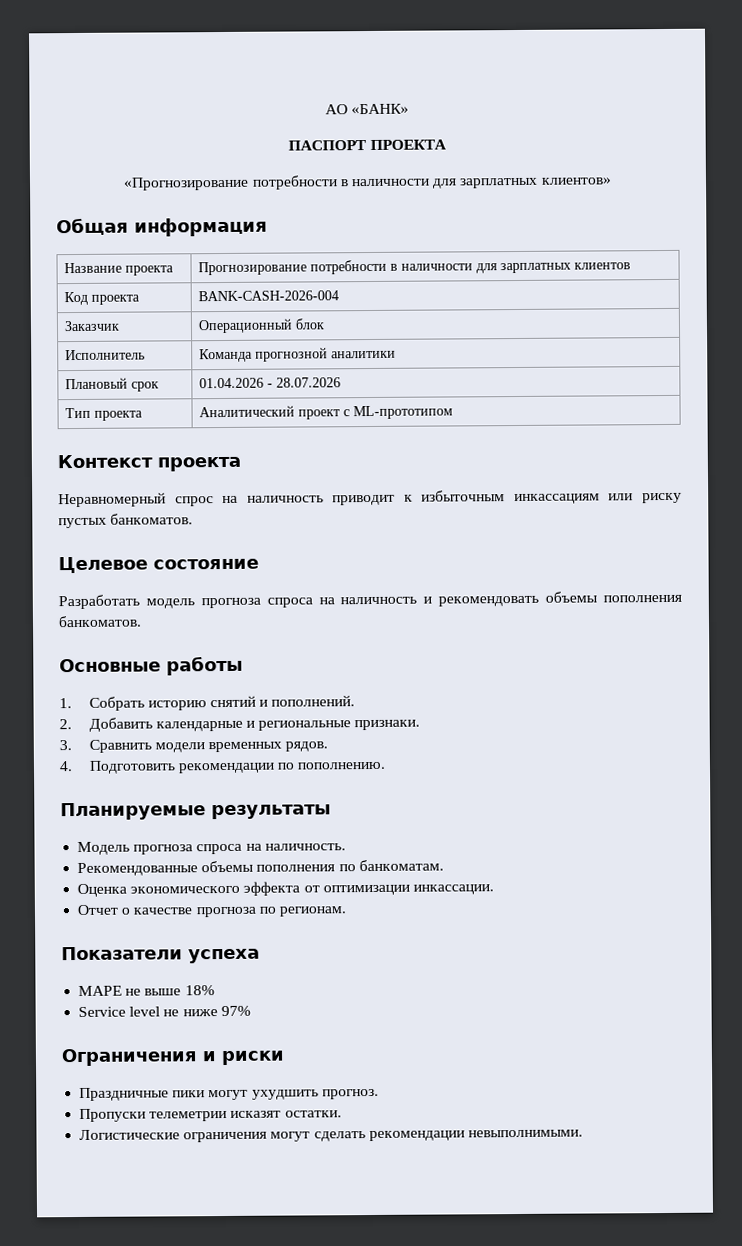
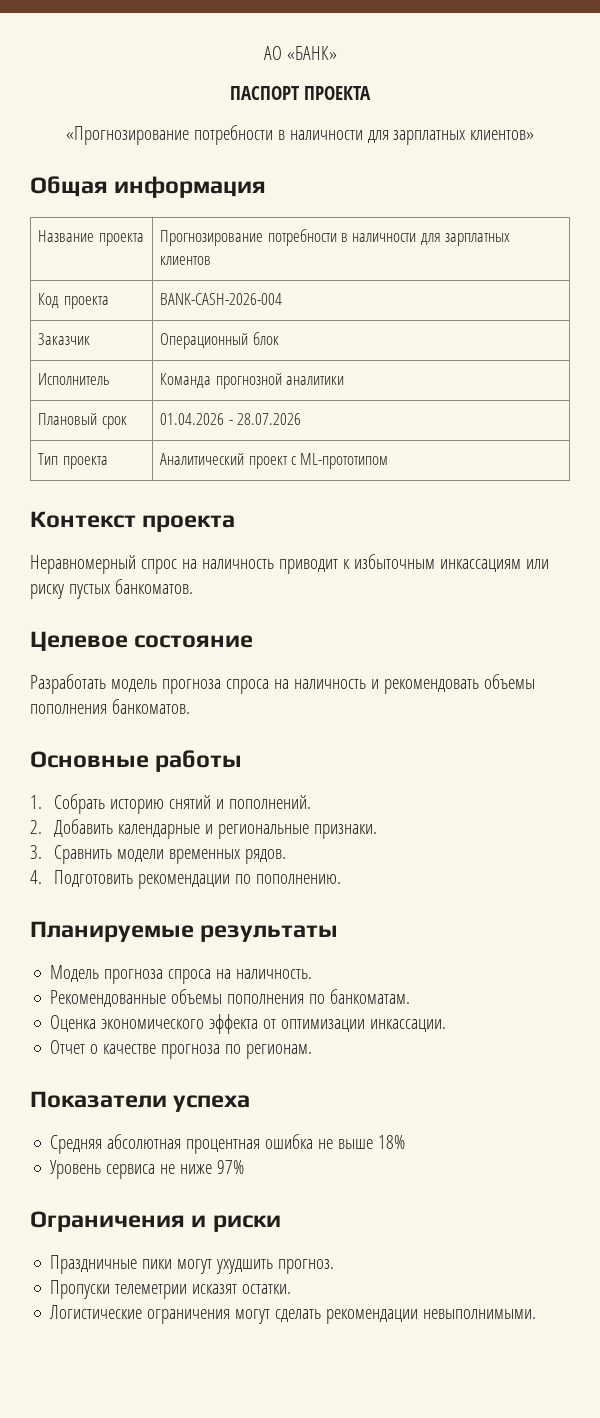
- MAPE не выше 18%
+ Средняя абсолютная процентная ошибка не выше 18%
- Service level не ниже 97%
+ Уровень сервиса не ниже 97%

